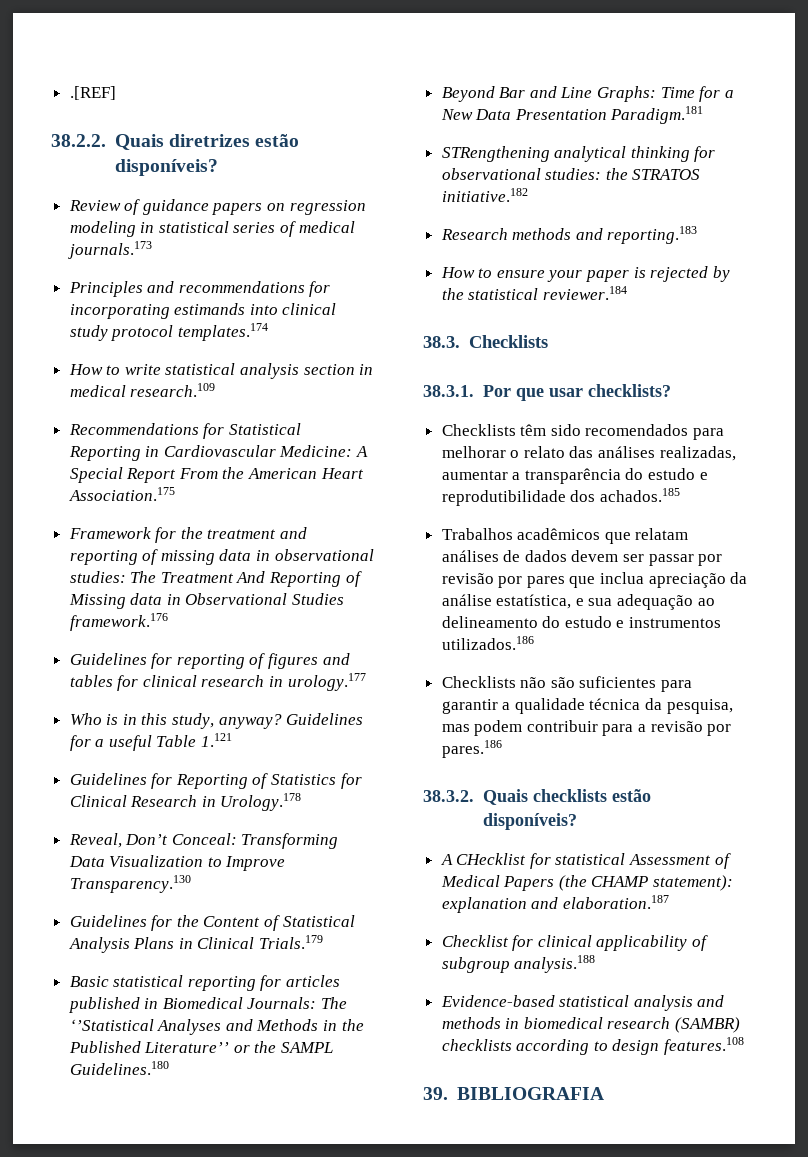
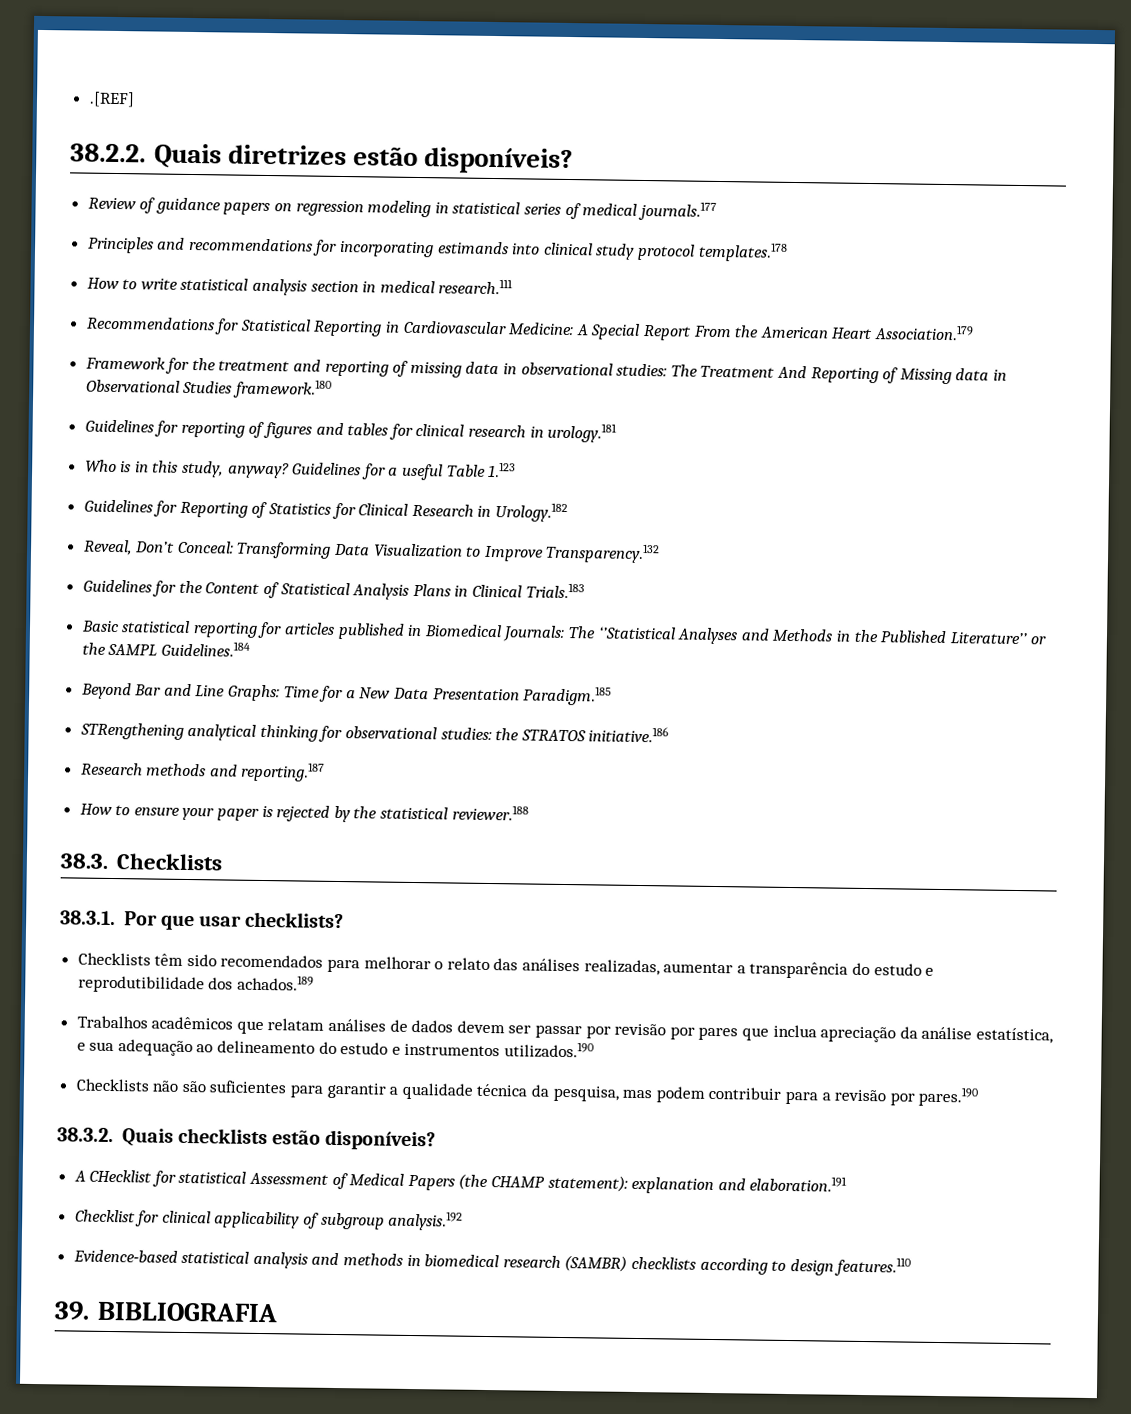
- Review of guidance papers on regression modeling in statistical series of medical journals.173
+ Review of guidance papers on regression modeling in statistical series of medical journals.177
- Principles and recommendations for incorporating estimands into clinical study protocol templates.174
+ Principles and recommendations for incorporating estimands into clinical study protocol templates.178
- How to write statistical analysis section in medical research.109
+ How to write statistical analysis section in medical research.111
- Recommendations for Statistical Reporting in Cardiovascular Medicine: A Special Report From the American Heart Association.175
+ Recommendations for Statistical Reporting in Cardiovascular Medicine: A Special Report From the American Heart Association.179
- Framework for the treatment and reporting of missing data in observational studies: The Treatment And Reporting of Missing data in Observational Studies framework.176
+ Framework for the treatment and reporting of missing data in observational studies: The Treatment And Reporting of Missing data in Observational Studies framework.180
- Guidelines for reporting of figures and tables for clinical research in urology.177
+ Guidelines for reporting of figures and tables for clinical research in urology.181
- Guidelines for a useful Table 1.121
+ Guidelines for a useful Table 1.123
- Guidelines for Reporting of Statistics for Clinical Research in Urology.178
+ Guidelines for Reporting of Statistics for Clinical Research in Urology.182
- Reveal, Don’t Conceal: Transforming Data Visualization to Improve Transparency.130
+ Reveal, Don’t Conceal: Transforming Data Visualization to Improve Transparency.132
- Guidelines for the Content of Statistical Analysis Plans in Clinical Trials.179
+ Guidelines for the Content of Statistical Analysis Plans in Clinical Trials.183
- Basic statistical reporting for articles published in Biomedical Journals: The ‘’Statistical Analyses and Methods in the Published Literature’’ or the SAMPL Guidelines.180
+ Basic statistical reporting for articles published in Biomedical Journals: The ‘’Statistical Analyses and Methods in the Published Literature’’ or the SAMPL Guidelines.184
- Beyond Bar and Line Graphs: Time for a New Data Presentation Paradigm.181
+ Beyond Bar and Line Graphs: Time for a New Data Presentation Paradigm.185
- STRengthening analytical thinking for observational studies: the STRATOS initiative.182
+ STRengthening analytical thinking for observational studies: the STRATOS initiative.186
- Research methods and reporting.183
+ Research methods and reporting.187
- How to ensure your paper is rejected by the statistical reviewer.184
+ How to ensure your paper is rejected by the statistical reviewer.188
- Checklists têm sido recomendados para melhorar o relato das análises realizadas, aumentar a transparência do estudo e reprodutibilidade dos achados.185
+ Checklists têm sido recomendados para melhorar o relato das análises realizadas, aumentar a transparência do estudo e reprodutibilidade dos achados.189
- Trabalhos acadêmicos que relatam análises de dados devem ser passar por revisão por pares que inclua apreciação da análise estatística, e sua adequação ao delineamento do estudo e instrumentos utilizados.186
+ Trabalhos acadêmicos que relatam análises de dados devem ser passar por revisão por pares que inclua apreciação da análise estatística, e sua adequação ao delineamento do estudo e instrumentos utilizados.190
- Checklists não são suficientes para garantir a qualidade técnica da pesquisa, mas podem contribuir para a revisão por pares.186
+ Checklists não são suficientes para garantir a qualidade técnica da pesquisa, mas podem contribuir para a revisão por pares.190
- A CHecklist for statistical Assessment of Medical Papers (the CHAMP statement): explanation and elaboration.187
+ A CHecklist for statistical Assessment of Medical Papers (the CHAMP statement): explanation and elaboration.191
- Checklist for clinical applicability of subgroup analysis.188
+ Checklist for clinical applicability of subgroup analysis.192
- Evidence‐based statistical analysis and methods in biomedical research (SAMBR) checklists according to design features.108
+ Evidence‐based statistical analysis and methods in biomedical research (SAMBR) checklists according to design features.110

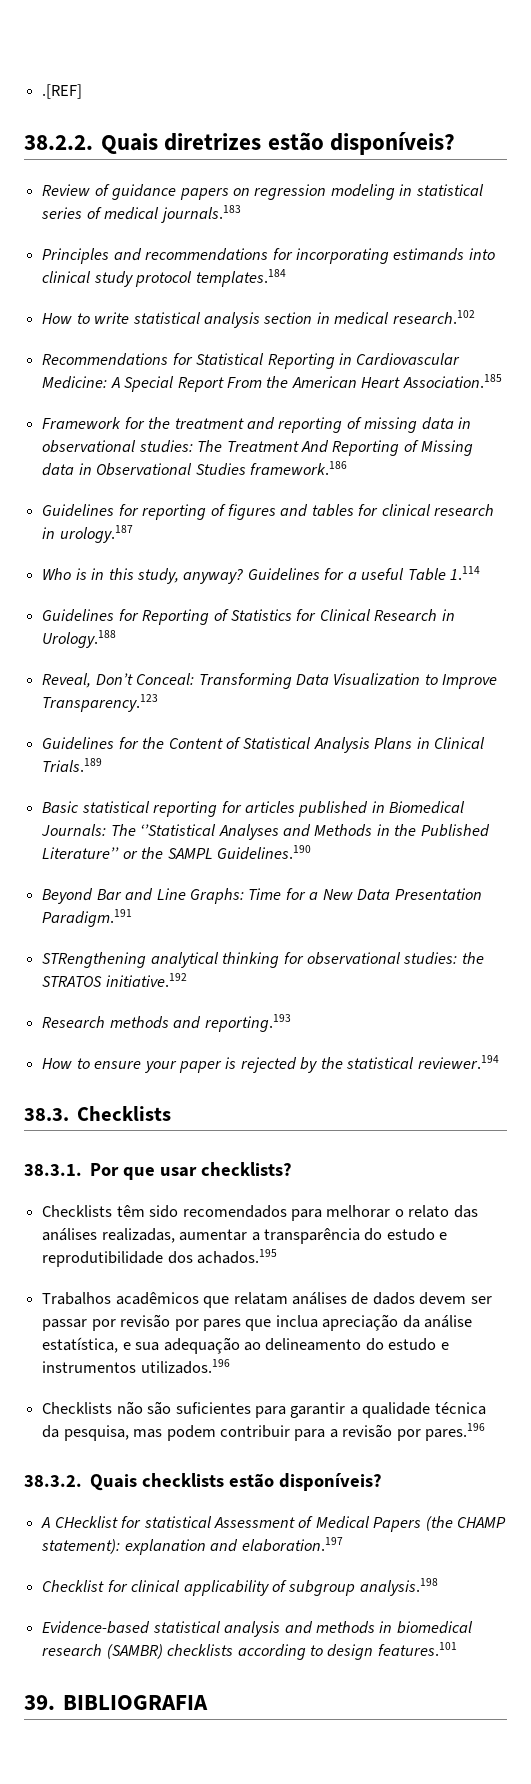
- Review of guidance papers on regression modeling in statistical series of medical journals.177
+ Review of guidance papers on regression modeling in statistical series of medical journals.183
- Principles and recommendations for incorporating estimands into clinical study protocol templates.178
+ Principles and recommendations for incorporating estimands into clinical study protocol templates.184
- How to write statistical analysis section in medical research.111
+ How to write statistical analysis section in medical research.102
- Recommendations for Statistical Reporting in Cardiovascular Medicine: A Special Report From the American Heart Association.179
+ Recommendations for Statistical Reporting in Cardiovascular Medicine: A Special Report From the American Heart Association.185
- Framework for the treatment and reporting of missing data in observational studies: The Treatment And Reporting of Missing data in Observational Studies framework.180
+ Framework for the treatment and reporting of missing data in observational studies: The Treatment And Reporting of Missing data in Observational Studies framework.186
- Guidelines for reporting of figures and tables for clinical research in urology.181
+ Guidelines for reporting of figures and tables for clinical research in urology.187
- Guidelines for a useful Table 1.123
+ Guidelines for a useful Table 1.114
- Guidelines for Reporting of Statistics for Clinical Research in Urology.182
+ Guidelines for Reporting of Statistics for Clinical Research in Urology.188
- Reveal, Don’t Conceal: Transforming Data Visualization to Improve Transparency.132
+ Reveal, Don’t Conceal: Transforming Data Visualization to Improve Transparency.123
- Guidelines for the Content of Statistical Analysis Plans in Clinical Trials.183
+ Guidelines for the Content of Statistical Analysis Plans in Clinical Trials.189
- Basic statistical reporting for articles published in Biomedical Journals: The ‘’Statistical Analyses and Methods in the Published Literature’’ or the SAMPL Guidelines.184
+ Basic statistical reporting for articles published in Biomedical Journals: The ‘’Statistical Analyses and Methods in the Published Literature’’ or the SAMPL Guidelines.190
- Beyond Bar and Line Graphs: Time for a New Data Presentation Paradigm.185
+ Beyond Bar and Line Graphs: Time for a New Data Presentation Paradigm.191
- STRengthening analytical thinking for observational studies: the STRATOS initiative.186
+ STRengthening analytical thinking for observational studies: the STRATOS initiative.192
- Research methods and reporting.187
+ Research methods and reporting.193
- How to ensure your paper is rejected by the statistical reviewer.188
+ How to ensure your paper is rejected by the statistical reviewer.194
- Checklists têm sido recomendados para melhorar o relato das análises realizadas, aumentar a transparência do estudo e reprodutibilidade dos achados.189
+ Checklists têm sido recomendados para melhorar o relato das análises realizadas, aumentar a transparência do estudo e reprodutibilidade dos achados.195
- Trabalhos acadêmicos que relatam análises de dados devem ser passar por revisão por pares que inclua apreciação da análise estatística, e sua adequação ao delineamento do estudo e instrumentos utilizados.190
+ Trabalhos acadêmicos que relatam análises de dados devem ser passar por revisão por pares que inclua apreciação da análise estatística, e sua adequação ao delineamento do estudo e instrumentos utilizados.196
- Checklists não são suficientes para garantir a qualidade técnica da pesquisa, mas podem contribuir para a revisão por pares.190
+ Checklists não são suficientes para garantir a qualidade técnica da pesquisa, mas podem contribuir para a revisão por pares.196
- A CHecklist for statistical Assessment of Medical Papers (the CHAMP statement): explanation and elaboration.191
+ A CHecklist for statistical Assessment of Medical Papers (the CHAMP statement): explanation and elaboration.197
- Checklist for clinical applicability of subgroup analysis.192
+ Checklist for clinical applicability of subgroup analysis.198
- Evidence‐based statistical analysis and methods in biomedical research (SAMBR) checklists according to design features.110
+ Evidence‐based statistical analysis and methods in biomedical research (SAMBR) checklists according to design features.101

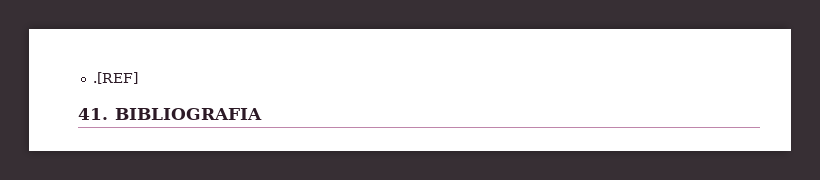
- 38.2.2. Quais diretrizes estão disponíveis?
- Review of guidance papers on regression modeling in statistical series of medical journals.183
- Principles and recommendations for incorporating estimands into clinical study protocol templates.184
- How to write statistical analysis section in medical research.102
- Recommendations for Statistical Reporting in Cardiovascular Medicine: A Special Report From the American Heart Association.185
- Framework for the treatment and reporting of missing data in observational studies: The Treatment And Reporting of Missing data in Observational Studies framework.186
- Guidelines for reporting of figures and tables for clinical research in urology.187
- Who is in this study, anyway? Guidelines for a useful Table 1.114
- Guidelines for Reporting of Statistics for Clinical Research in Urology.188
- Reveal, Don’t Conceal: Transforming Data Visualization to Improve Transparency.123
- Guidelines for the Content of Statistical Analysis Plans in Clinical Trials.189
- Basic statistical reporting for articles published in Biomedical Journals: The ‘’Statistical Analyses and Methods in the Published Literature’’ or the SAMPL Guidelines.190
- Beyond Bar and Line Graphs: Time for a New Data Presentation Paradigm.191
- STRengthening analytical thinking for observational studies: the STRATOS initiative.192
- Research methods and reporting.193
- How to ensure your paper is rejected by the statistical reviewer.194
- 38.3. Checklists
- 38.3.1. Por que usar checklists?
- Checklists têm sido recomendados para melhorar o relato das análises realizadas, aumentar a transparência do estudo e reprodutibilidade dos achados.195
- Trabalhos acadêmicos que relatam análises de dados devem ser passar por revisão por pares que inclua apreciação da análise estatística, e sua adequação ao delineamento do estudo e instrumentos utilizados.196
- Checklists não são suficientes para garantir a qualidade técnica da pesquisa, mas podem contribuir para a revisão por pares.196
- 38.3.2. Quais checklists estão disponíveis?
- A CHecklist for statistical Assessment of Medical Papers (the CHAMP statement): explanation and elaboration.197
- Checklist for clinical applicability of subgroup analysis.198
- Evidence‐based statistical analysis and methods in biomedical research (SAMBR) checklists according to design features.101
- 39. BIBLIOGRAFIA
+ 41. BIBLIOGRAFIA

